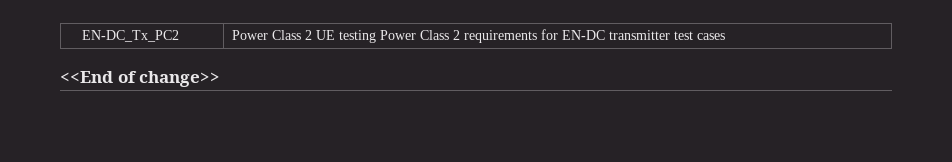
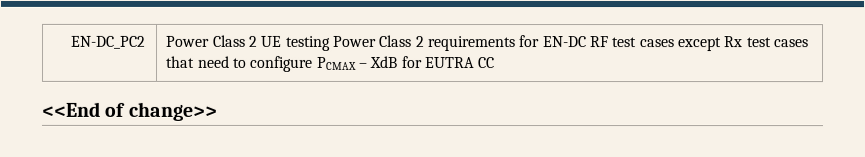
- EN-DC_Tx_PC2 | Power Class 2 UE testing Power Class 2 requirements for EN-DC transmitter test cases
+ EN-DC_PC2 | Power Class 2 UE testing Power Class 2 requirements for EN-DC RF test cases except Rx test cases that need to configure PCMAX – XdB for EUTRA CC

